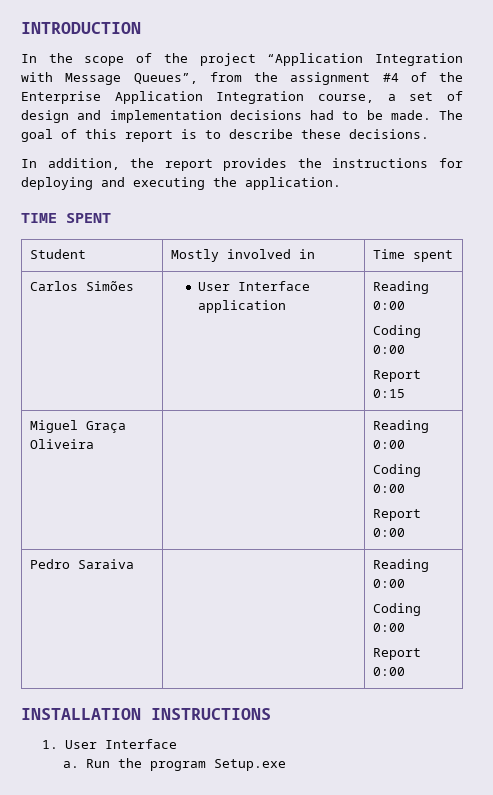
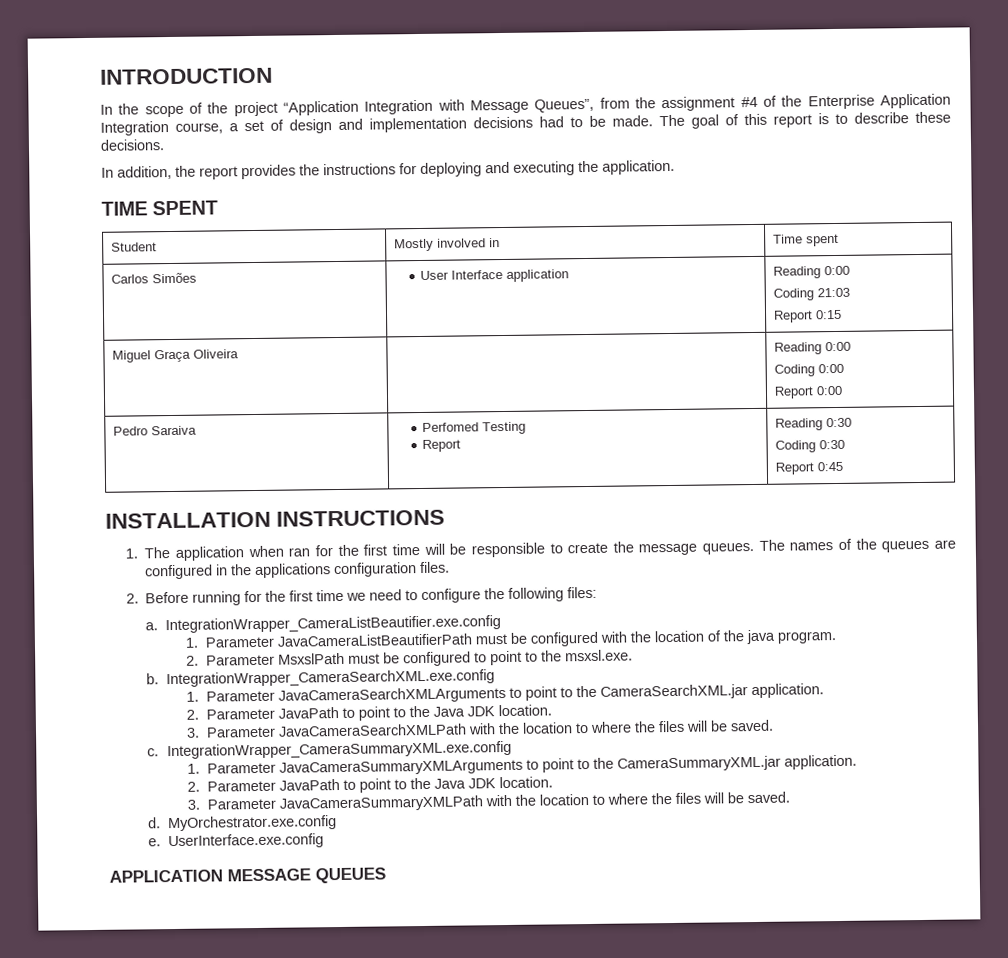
  Carlos Simões | User Interface application | Reading 0:00
- Coding 0:00
+ Coding 21:03
- Pedro Saraiva | | Reading 0:00
- Coding 0:00
- Report 0:00
+ Pedro Saraiva | Perfomed Testing
+ Report | Reading 0:30
+ Coding 0:30
+ Report 0:45
- 1. User Interface
- a. Run the program Setup.exe
+ 1. The application when ran for the first time will be responsible to create the message queues. The names of the queues are configured in the applications configuration files.
+ 2. Before running for the first time we need to configure the following files:
+ a. IntegrationWrapper_CameraListBeautifier.exe.config
+ 1. Parameter JavaCameraListBeautifierPath must be configured with the location of the java program.
+ 2. Parameter MsxslPath must be configured to point to the msxsl.exe.
+ b. IntegrationWrapper_CameraSearchXML.exe.config
+ 1. Parameter JavaCameraSearchXMLArguments to point to the CameraSearchXML.jar application.
+ 2. Parameter JavaPath to point to the Java JDK location.
+ 3. Parameter JavaCameraSearchXMLPath with the location to where the files will be saved.
+ c. IntegrationWrapper_CameraSummaryXML.exe.config
+ 1. Parameter JavaCameraSummaryXMLArguments to point to the CameraSummaryXML.jar application.
+ 2. Parameter JavaPath to point to the Java JDK location.
+ 3. Parameter JavaCameraSummaryXMLPath with the location to where the files will be saved.
+ d. MyOrchestrator.exe.config
+ e. UserInterface.exe.config
+ APPLICATION MESSAGE QUEUES

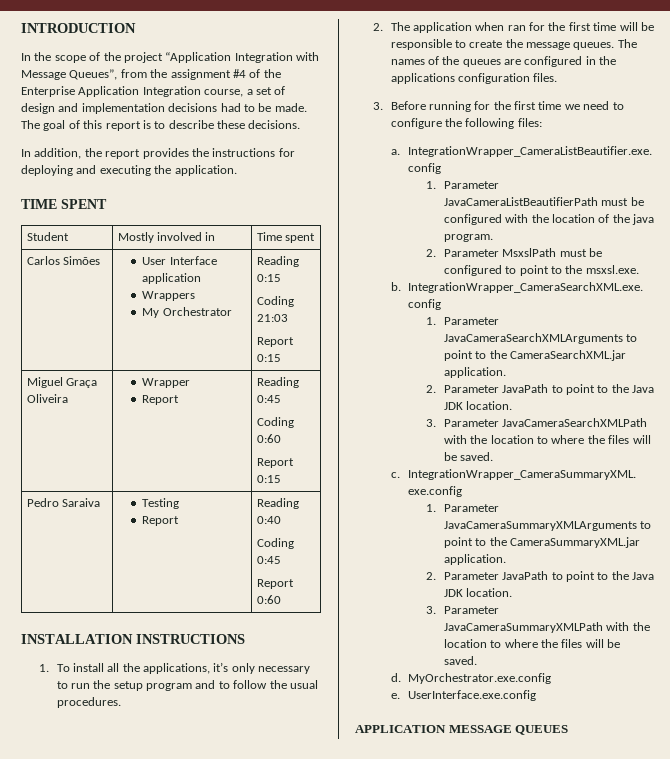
- Carlos Simões | User Interface application | Reading 0:00
+ Carlos Simões | User Interface application
+ Wrappers
+ My Orchestrator | Reading 0:15
- Miguel Graça Oliveira | | Reading 0:00
- Coding 0:00
- Report 0:00
+ Miguel Graça Oliveira | Wrapper
+ Report | Reading 0:45
+ Coding 0:60
+ Report 0:15
- Pedro Saraiva | Perfomed Testing
- Report | Reading 0:30
- Coding 0:30
- Report 0:45
+ Pedro Saraiva | Testing
+ Report | Reading 0:40
+ Coding 0:45
+ Report 0:60
- 1. The application when ran for the first time will be responsible to create the message queues.
+ 1. To install all the applications, it’s only necessary to run the setup program and to follow the usual procedures.
+ 2. The application when ran for the first time will be responsible to create the message queues.
- 2. Before running for the first time we need to configure the following files:
+ 3. Before running for the first time we need to configure the following files:

